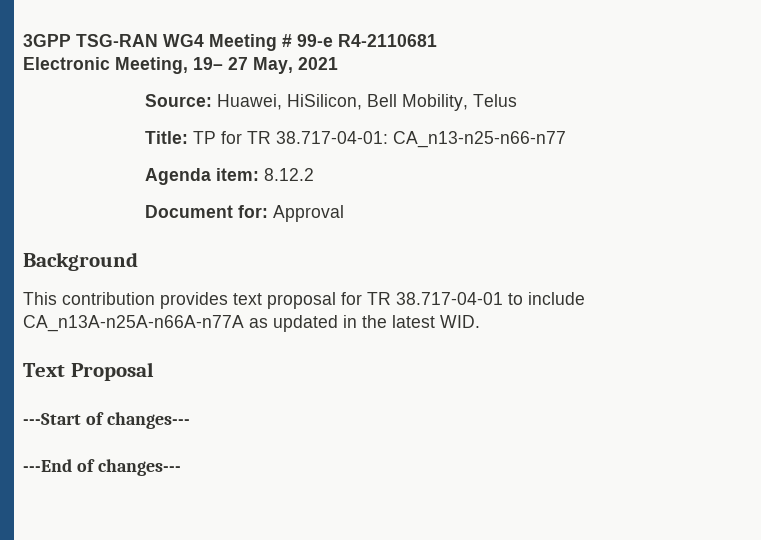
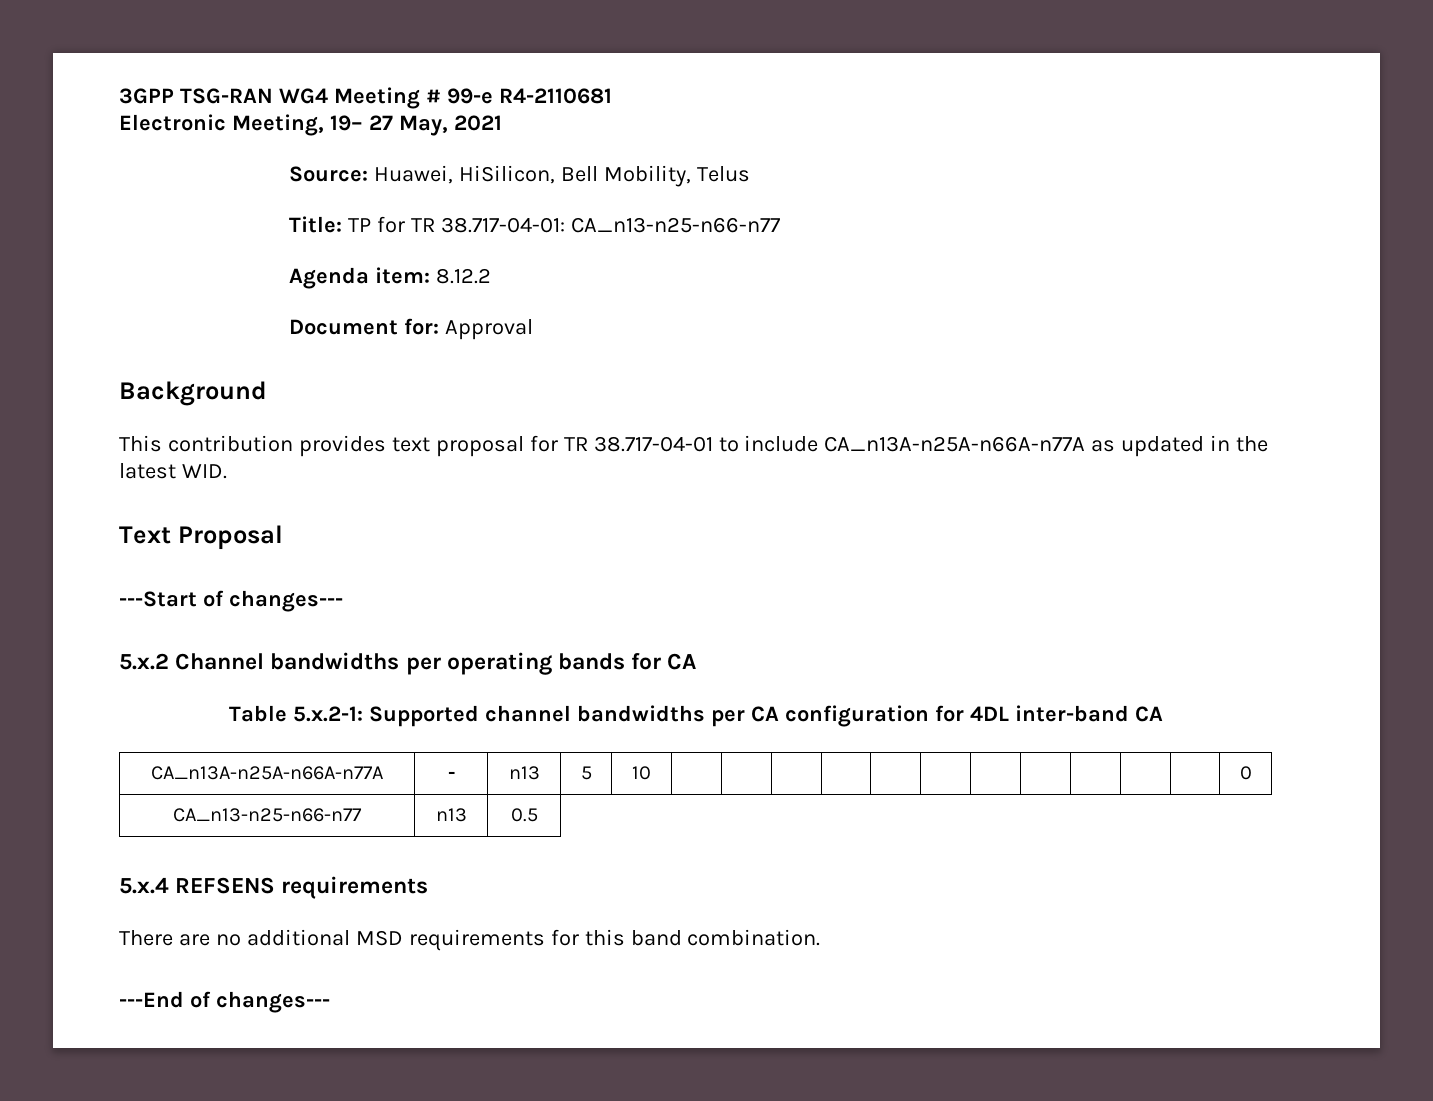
+ 5.x.2 Channel bandwidths per operating bands for CA
+ Table 5.x.2-1: Supported channel bandwidths per CA configuration for 4DL inter-band CA
+ CA_n13A-n25A-n66A-n77A | - | n13 | 5 | 10 | | | | | | | | | | | | 0
+ CA_n13-n25-n66-n77 | n13 | 0.5
+ 5.x.4 REFSENS requirements
+ There are no additional MSD requirements for this band combination.

